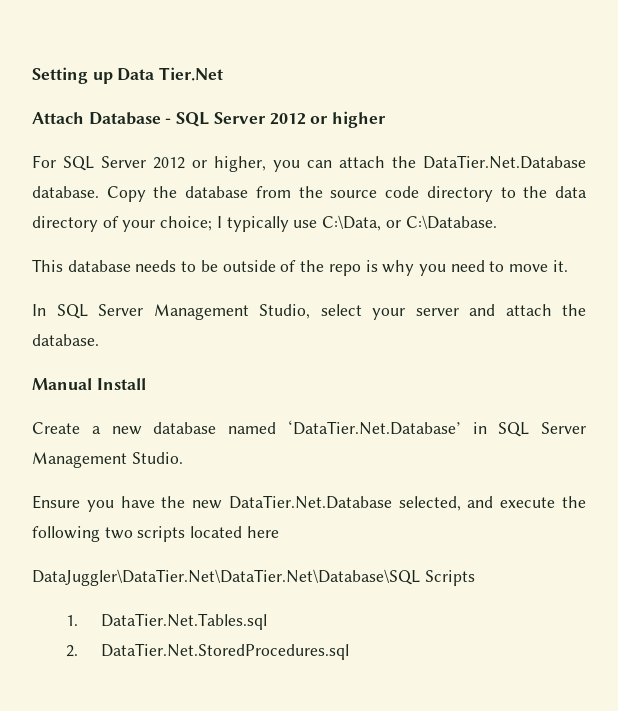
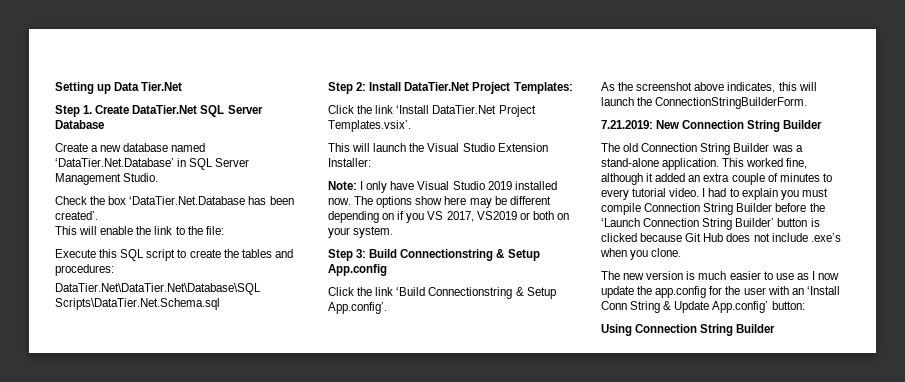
- Attach Database - SQL Server 2012 or higher
- For SQL Server 2012 or higher, you can attach the DataTier.Net.Database database. Copy the database from the source code directory to the data directory of your choice; I typically use C:\Data, or C:\Database.
- This database needs to be outside of the repo is why you need to move it.
- In SQL Server Management Studio, select your server and attach the database.
- Manual Install
+ Step 1. Create DataTier.Net SQL Server Database
- Ensure you have the new DataTier.Net.Database selected, and execute the following two scripts located here
- DataJuggler\DataTier.Net\DataTier.Net\Database\SQL Scripts
- 1. DataTier.Net.Tables.sql
- 2. DataTier.Net.StoredProcedures.sql
+ Check the box ‘DataTier.Net.Database has been created’.
+ This will enable the link to the file:
+ Execute this SQL script to create the tables and procedures:
+ DataTier.Net\DataTier.Net\Database\SQL Scripts\DataTier.Net.Schema.sql
+ Step 2: Install DataTier.Net Project Templates:
+ Click the link ‘Install DataTier.Net Project Templates.vsix’.
+ This will launch the Visual Studio Extension Installer:
+ Note: I only have Visual Studio 2019 installed now. The options show here may be different depending on if you VS 2017, VS2019 or both on your system.
+ Step 3: Build Connectionstring & Setup App.config
+ Click the link ‘Build Connectionstring & Setup App.config’.
+ As the screenshot above indicates, this will launch the ConnectionStringBuilderForm.
+ 7.21.2019: New Connection String Builder
+ The old Connection String Builder was a stand-alone application. This worked fine, although it added an extra couple of minutes to every tutorial video. I had to explain you must compile Connection String Builder before the ‘Launch Connection String Builder’ button is clicked because Git Hub does not include .exe’s when you clone.
+ The new version is much easier to use as I now update the app.config for the user with an ‘Install Conn String & Update App.config’ button:
+ Using Connection String Builder

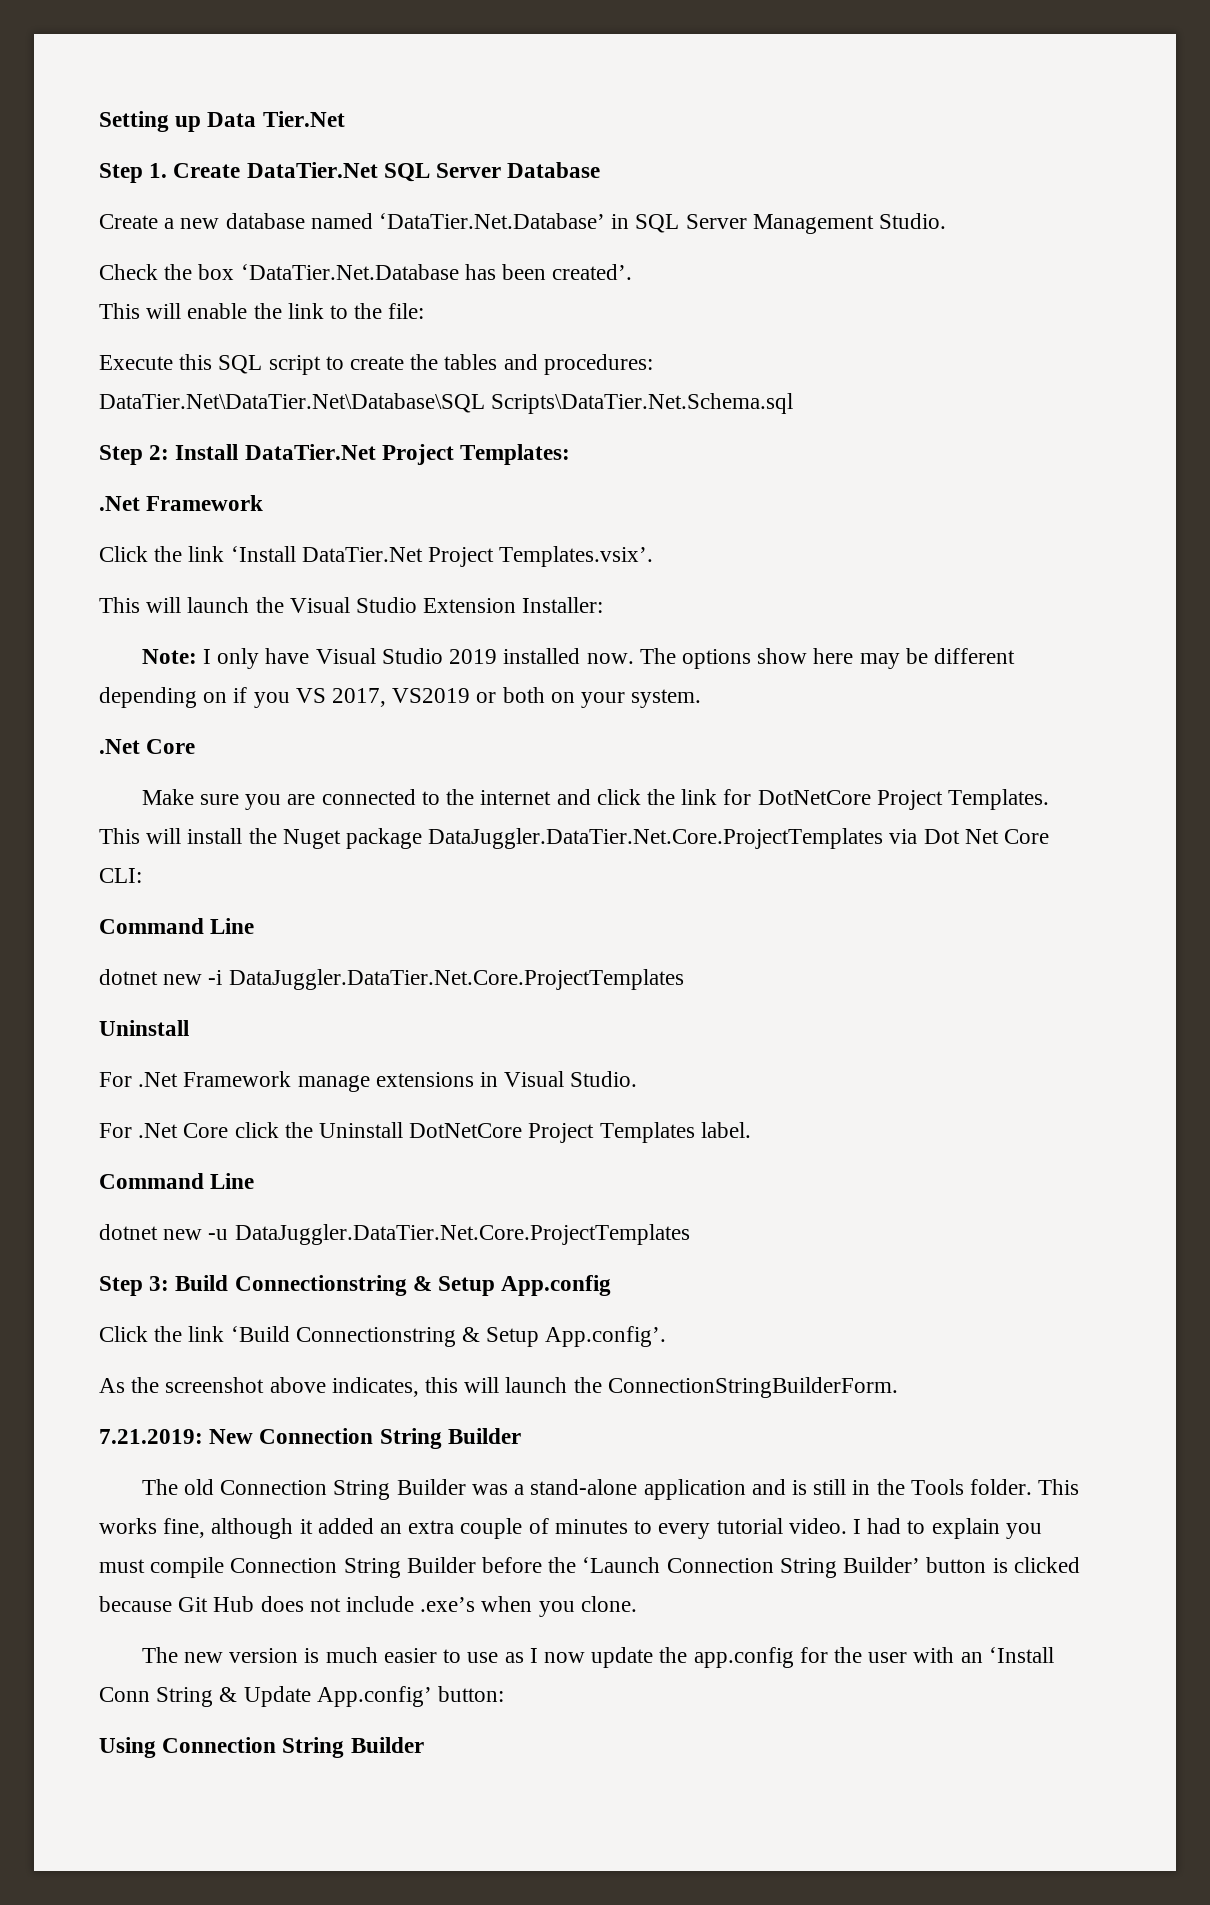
  Step 2: Install DataTier.Net Project Templates:
+ .Net Framework
  The options show here may be different depending on if you VS 2017, VS2019 or both on your system.
+ .Net Core
+ Make sure you are connected to the internet and click the link for DotNetCore Project Templates. This will install the Nuget package DataJuggler.DataTier.Net.Core.ProjectTemplates via Dot Net Core CLI:
+ Command Line
+ dotnet new -i DataJuggler.DataTier.Net.Core.ProjectTemplates
+ Uninstall
+ For .Net Framework manage extensions in Visual Studio.
+ For .Net Core click the Uninstall DotNetCore Project Templates label.
+ Command Line
+ dotnet new -u DataJuggler.DataTier.Net.Core.ProjectTemplates
- The old Connection String Builder was a stand-alone application. This worked fine, although it added an extra couple of minutes to every tutorial video.
+ The old Connection String Builder was a stand-alone application and is still in the Tools folder. This works fine, although it added an extra couple of minutes to every tutorial video.

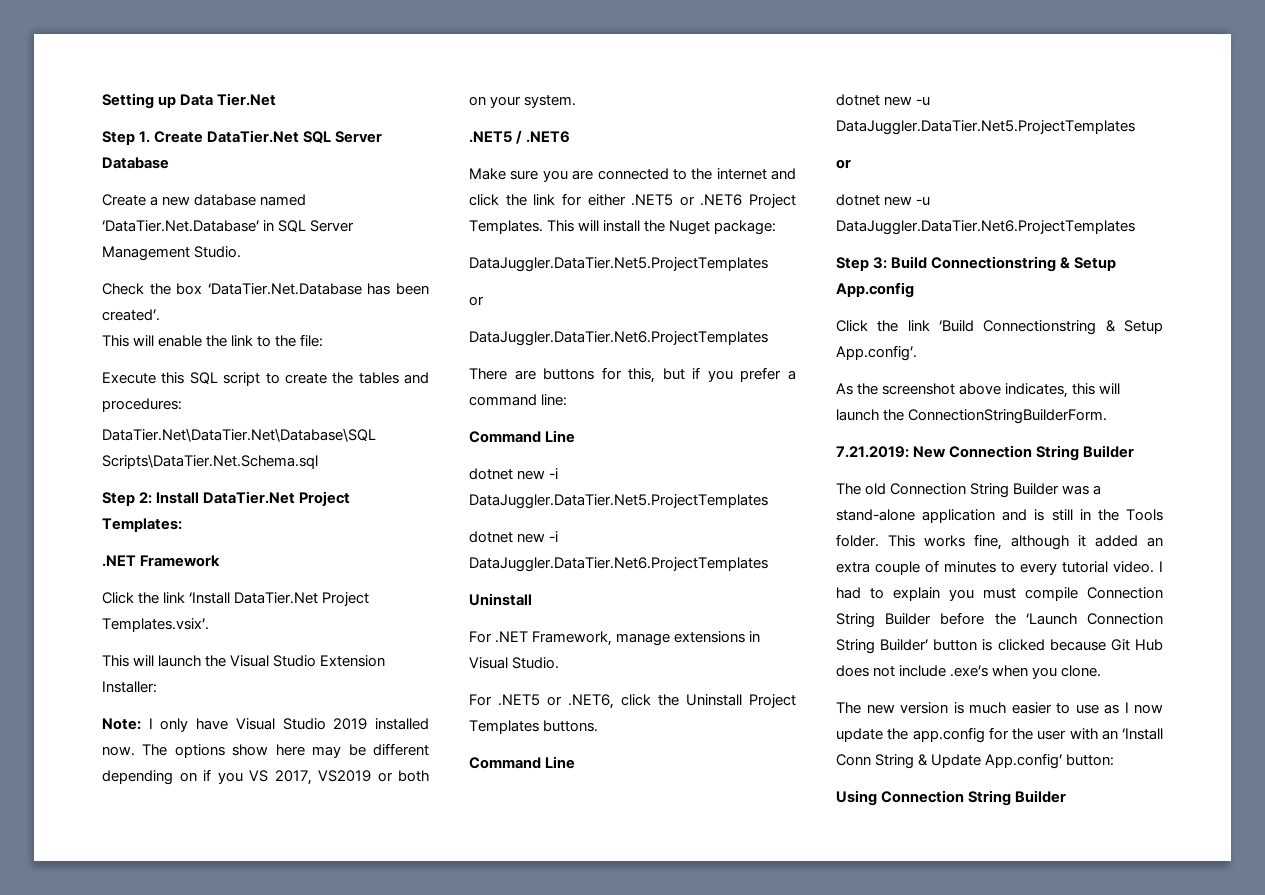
  Step 2: Install DataTier.Net Project Templates:
- .Net Framework
+ .NET Framework
  The options show here may be different depending on if you VS 2017, VS2019 or both on your system.
- .Net Core
+ .NET5 / .NET6
- Make sure you are connected to the internet and click the link for DotNetCore Project Templates.
+ Make sure you are connected to the internet and click the link for either .NET5 or .NET6 Project Templates.
- This will install the Nuget package DataJuggler.DataTier.Net.Core.ProjectTemplates via Dot Net Core CLI:
+ This will install the Nuget package:
+ DataJuggler.DataTier.Net5.ProjectTemplates
+ or
+ DataJuggler.DataTier.Net6.ProjectTemplates
+ There are buttons for this, but if you prefer a command line:
- dotnet new -i DataJuggler.DataTier.Net.Core.ProjectTemplates
+ dotnet new -i DataJuggler.DataTier.Net5.ProjectTemplates
+ dotnet new -i DataJuggler.DataTier.Net6.ProjectTemplates
- For .Net Framework manage extensions in Visual Studio.
+ For .NET Framework, manage extensions in Visual Studio.
- For .Net Core click the Uninstall DotNetCore Project Templates label.
+ For .NET5 or .NET6, click the Uninstall Project Templates buttons.
- dotnet new -u DataJuggler.DataTier.Net.Core.ProjectTemplates
+ dotnet new -u DataJuggler.DataTier.Net5.ProjectTemplates
+ or
+ dotnet new -u DataJuggler.DataTier.Net6.ProjectTemplates

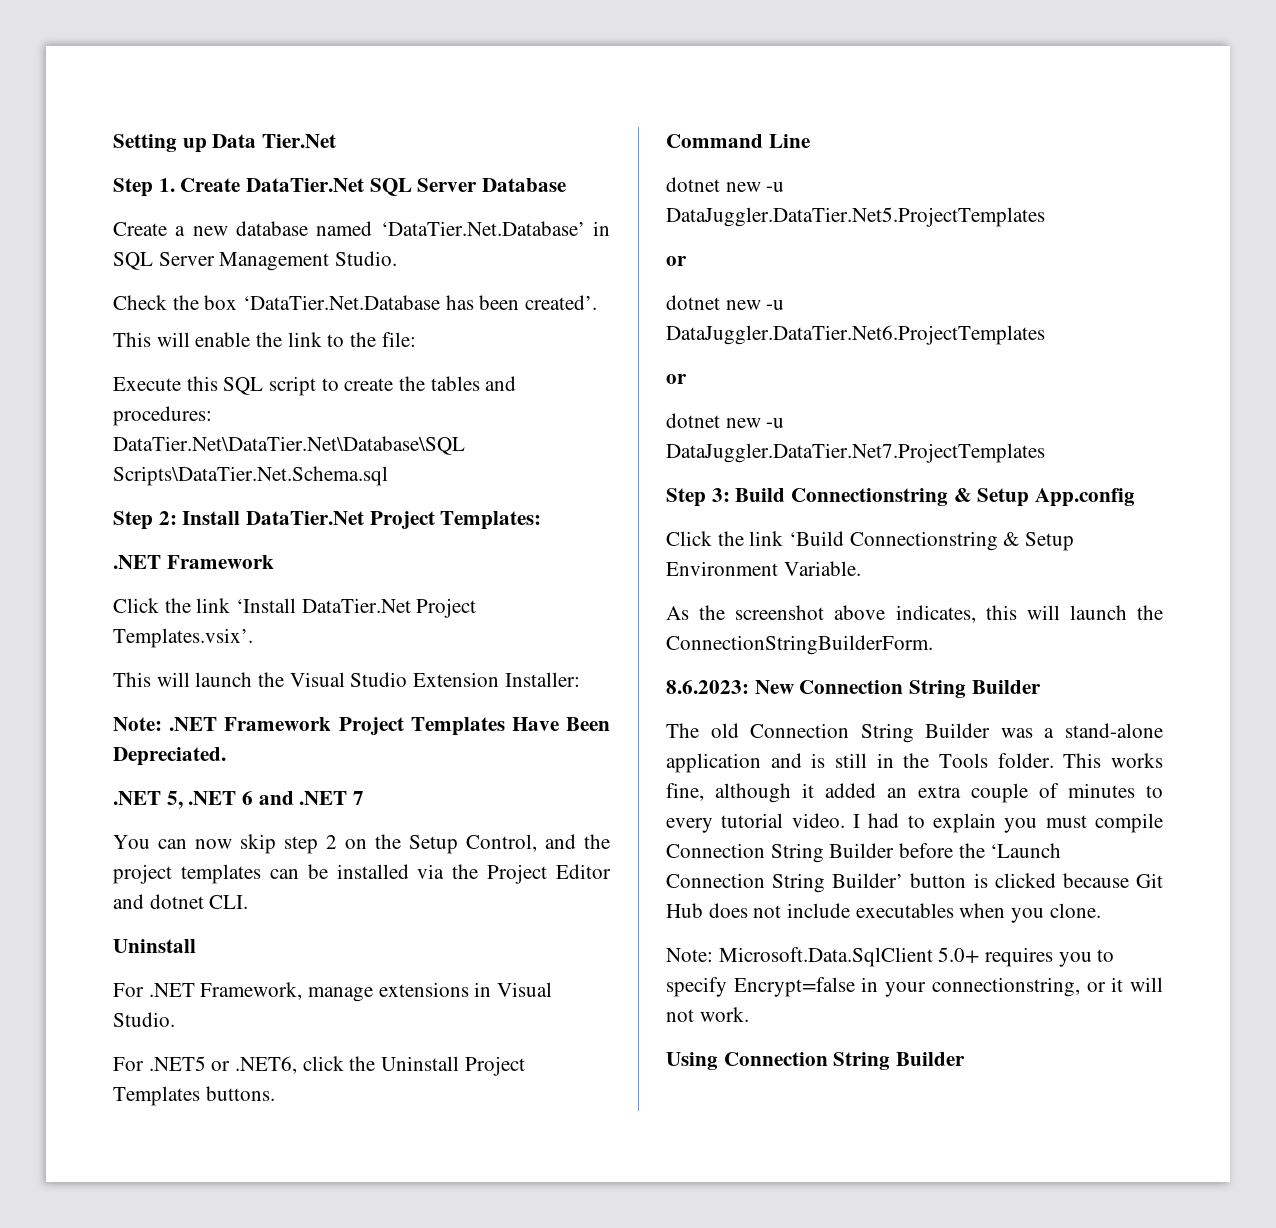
- Note: I only have Visual Studio 2019 installed now. The options show here may be different depending on if you VS 2017, VS2019 or both on your system.
- .NET5 / .NET6
- Make sure you are connected to the internet and click the link for either .NET5 or .NET6 Project Templates. This will install the Nuget package:
- DataJuggler.DataTier.Net5.ProjectTemplates
- or
- DataJuggler.DataTier.Net6.ProjectTemplates
- There are buttons for this, but if you prefer a command line:
- Command Line
- dotnet new -i DataJuggler.DataTier.Net5.ProjectTemplates
- dotnet new -i DataJuggler.DataTier.Net6.ProjectTemplates
+ Note: .NET Framework Project Templates Have Been Depreciated.
+ .NET 5, .NET 6 and .NET 7
+ You can now skip step 2 on the Setup Control, and the project templates can be installed via the Project Editor and dotnet CLI.
  dotnet new -u DataJuggler.DataTier.Net6.ProjectTemplates
+ or
+ dotnet new -u DataJuggler.DataTier.Net7.ProjectTemplates
- Click the link ‘Build Connectionstring & Setup App.config’.
+ Click the link ‘Build Connectionstring & Setup Environment Variable.
- 7.21.2019: New Connection String Builder
+ 8.6.2023: New Connection String Builder
- I had to explain you must compile Connection String Builder before the ‘Launch Connection String Builder’ button is clicked because Git Hub does not include .exe’s when you clone.
+ I had to explain you must compile Connection String Builder before the ‘Launch Connection String Builder’ button is clicked because Git Hub does not include executables when you clone.
- The new version is much easier to use as I now update the app.config for the user with an ‘Install Conn String & Update App.config’ button:
+ Note: Microsoft.Data.SqlClient 5.0+ requires you to specify Encrypt=false in your connectionstring, or it will not work.

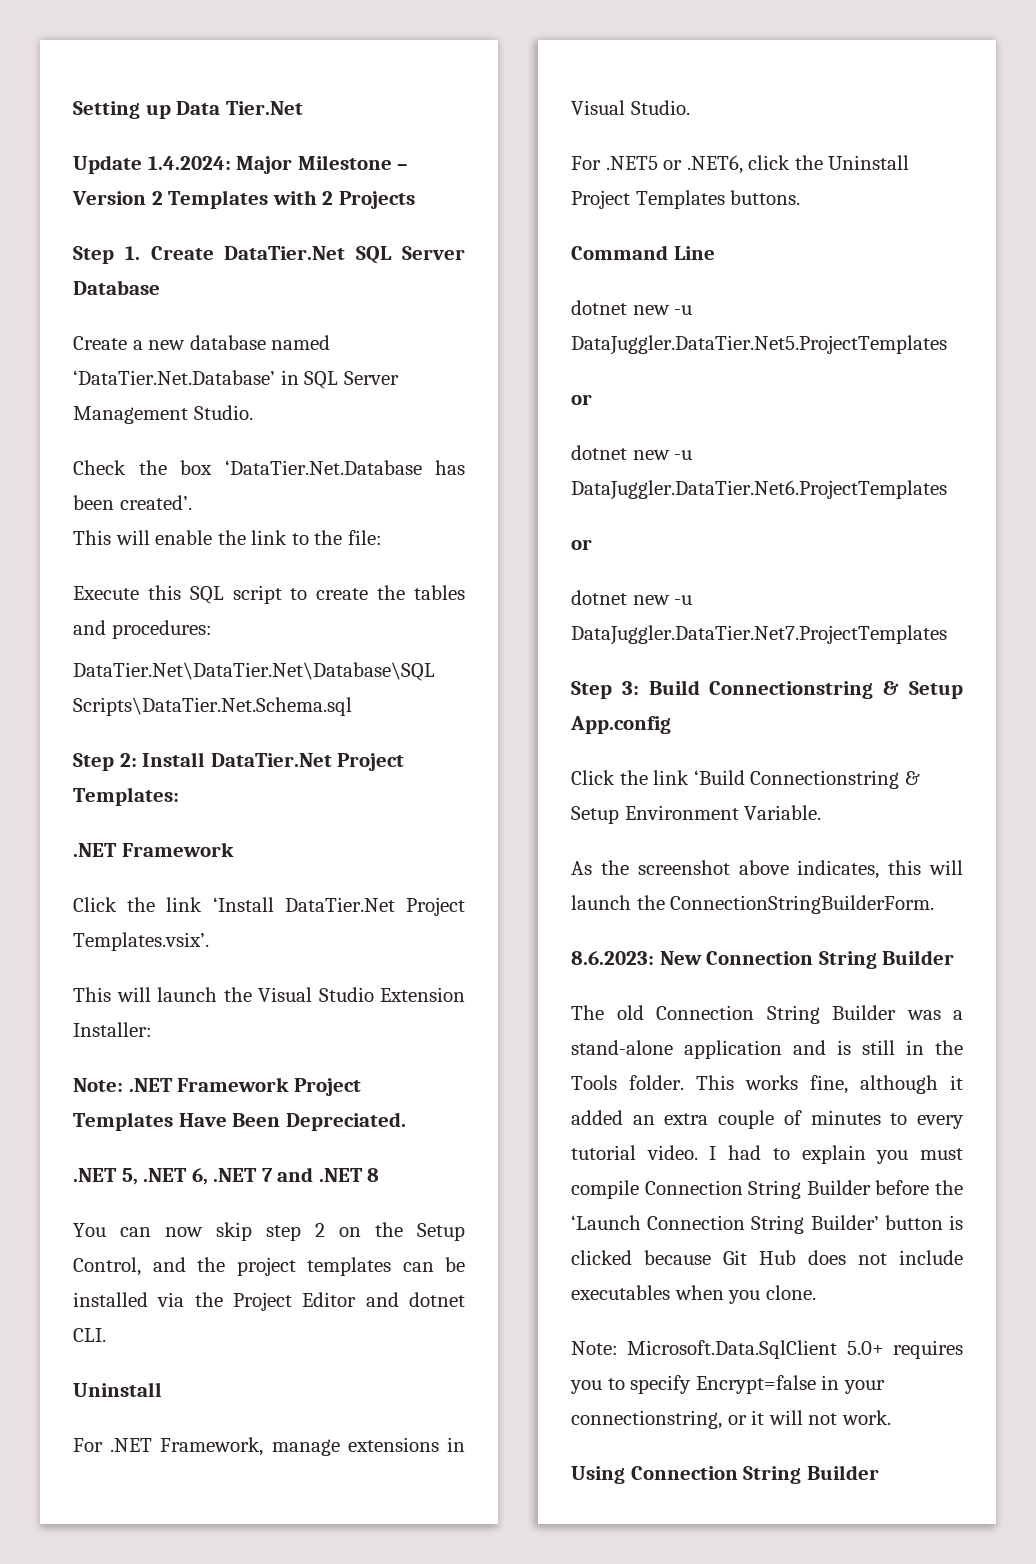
+ Update 1.4.2024: Major Milestone – Version 2 Templates with 2 Projects
- .NET 5, .NET 6 and .NET 7
+ .NET 5, .NET 6, .NET 7 and .NET 8

